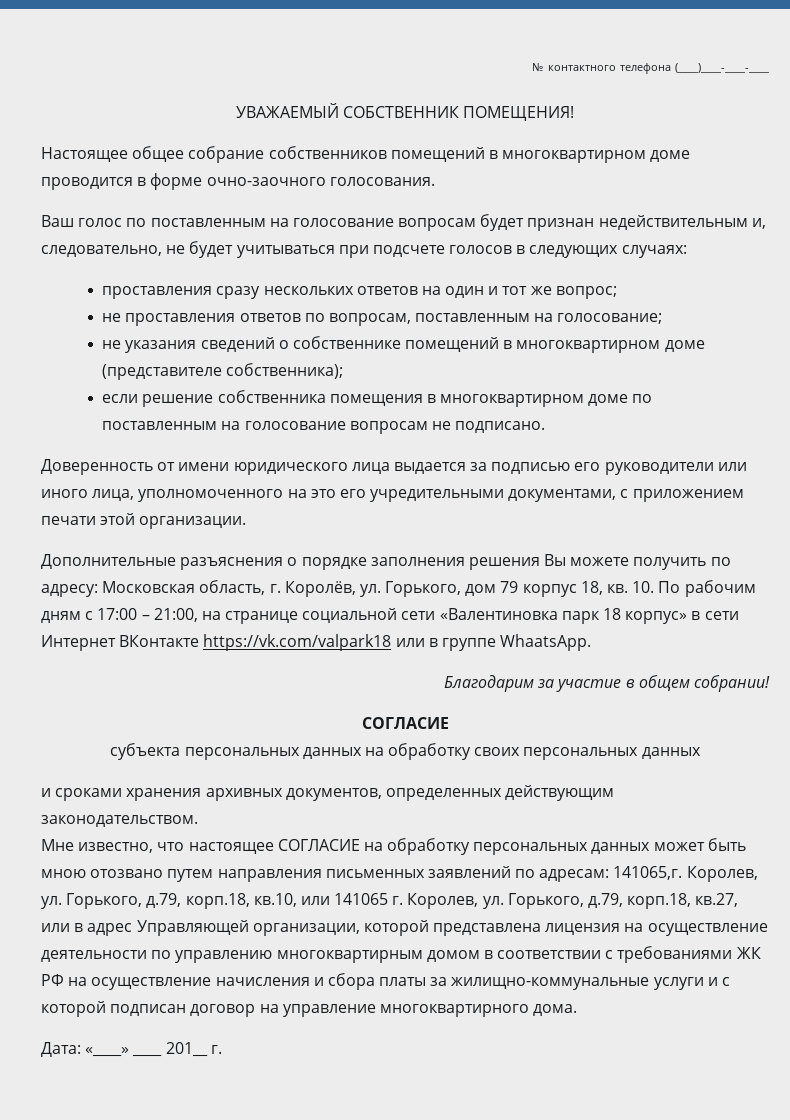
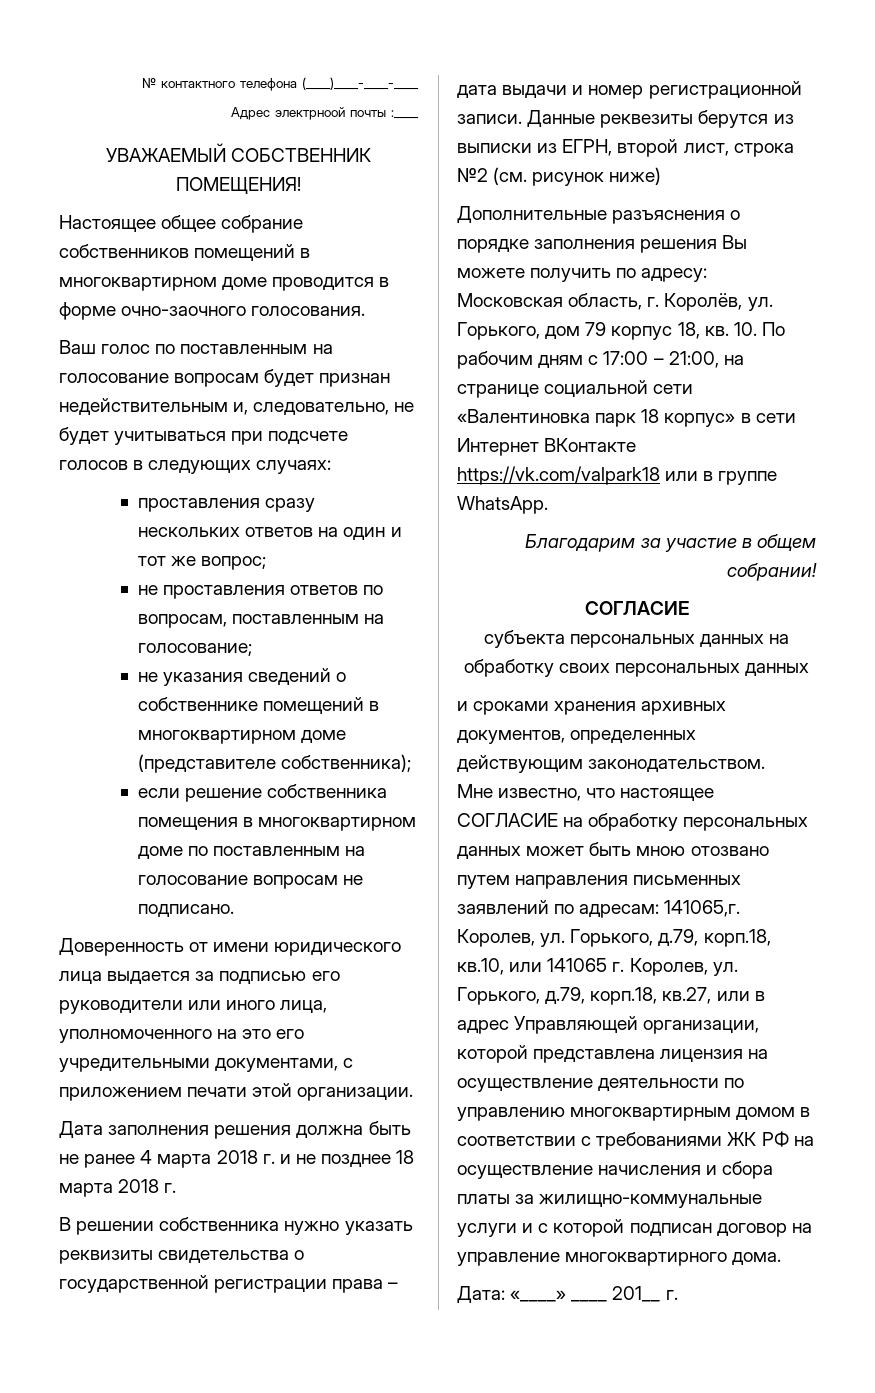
+ Адрес электрноой почты :____
+ Дата заполнения решения должна быть не ранее 4 марта 2018 г. и не позднее 18 марта 2018 г.
+ В решении собственника нужно указать реквизиты свидетельства о государственной регистрации права – дата выдачи и номер регистрационной записи. Данные реквезиты берутся из выписки из ЕГРН, второй лист, строка №2 (см. рисунок ниже)
- 10. По рабочим дням с 17:00 – 21:00, на странице социальной сети «Валентиновка парк 18 корпус» в сети Интернет ВКонтакте https://vk.com/valpark18 или в группе WhaatsApp.
+ 10. По рабочим дням с 17:00 – 21:00, на странице социальной сети «Валентиновка парк 18 корпус» в сети Интернет ВКонтакте https://vk.com/valpark18 или в группе WhatsApp.

